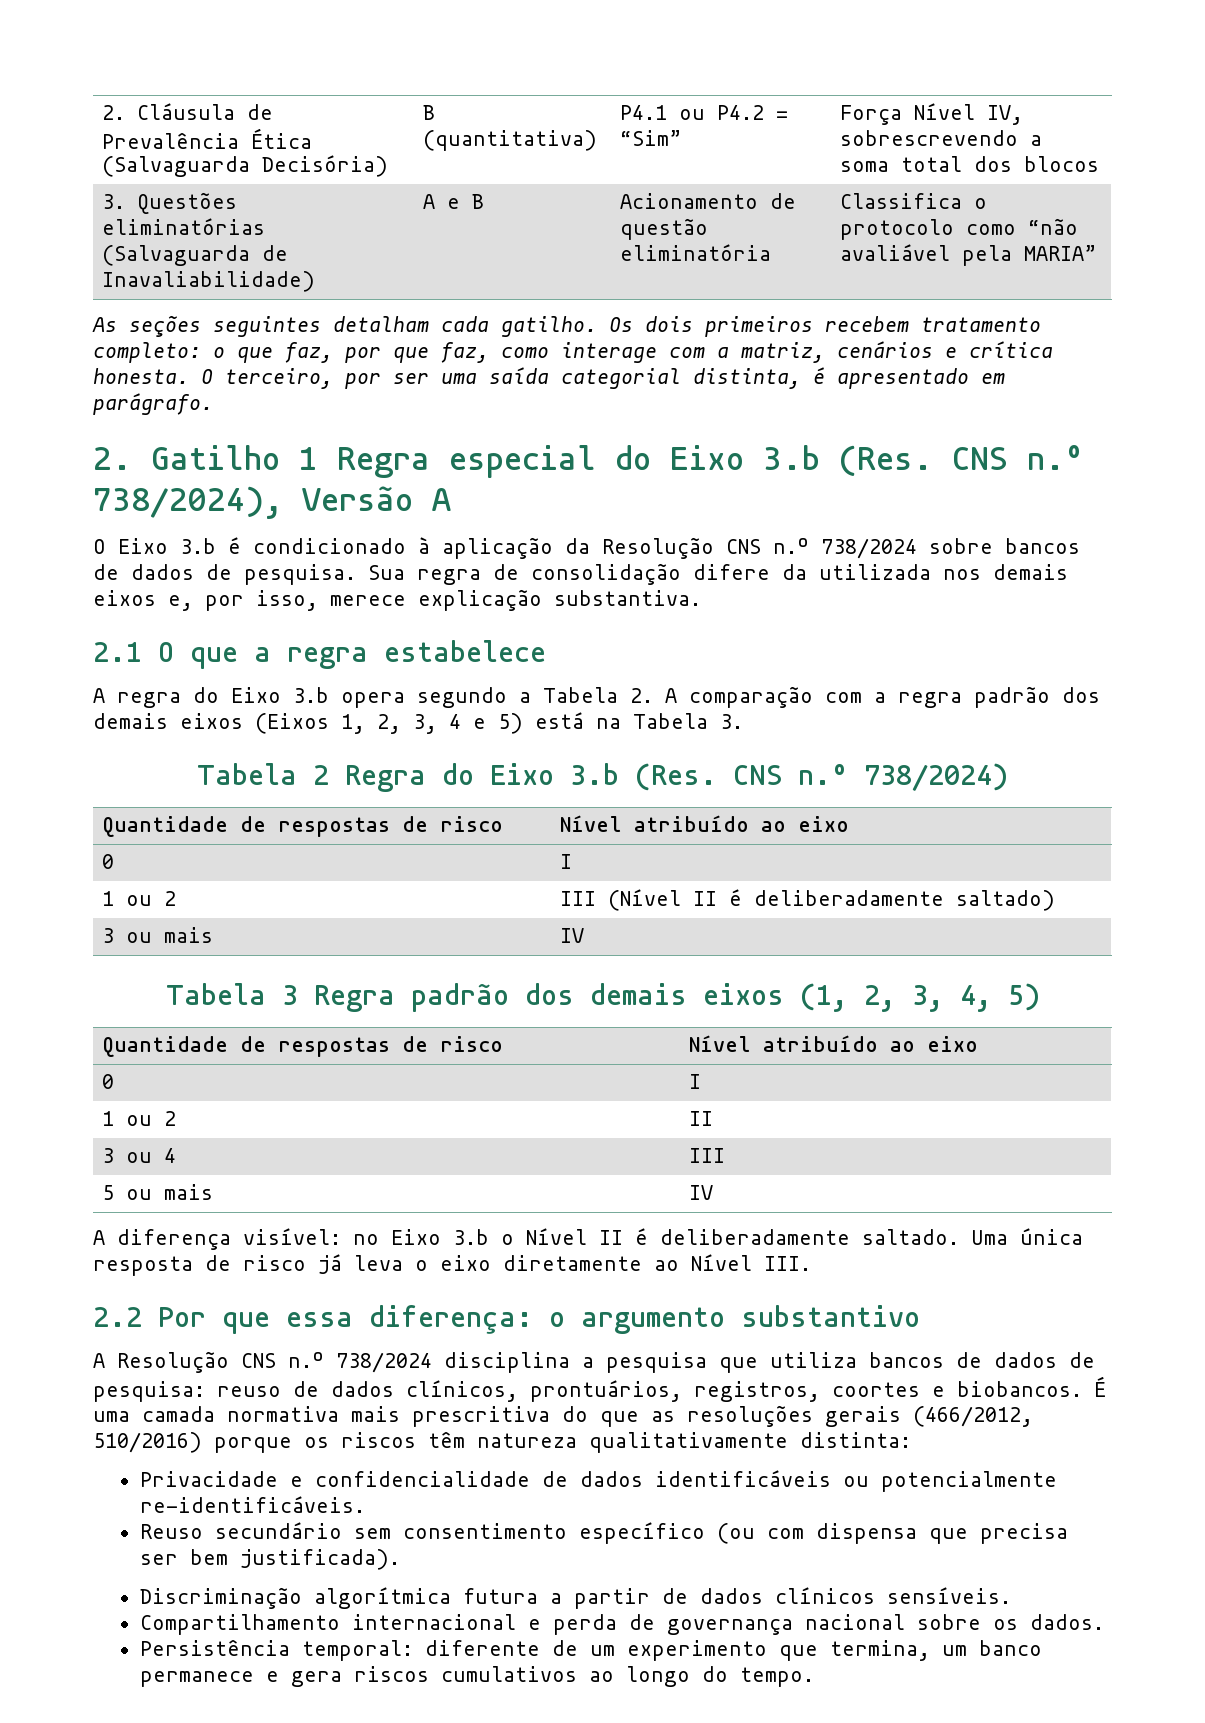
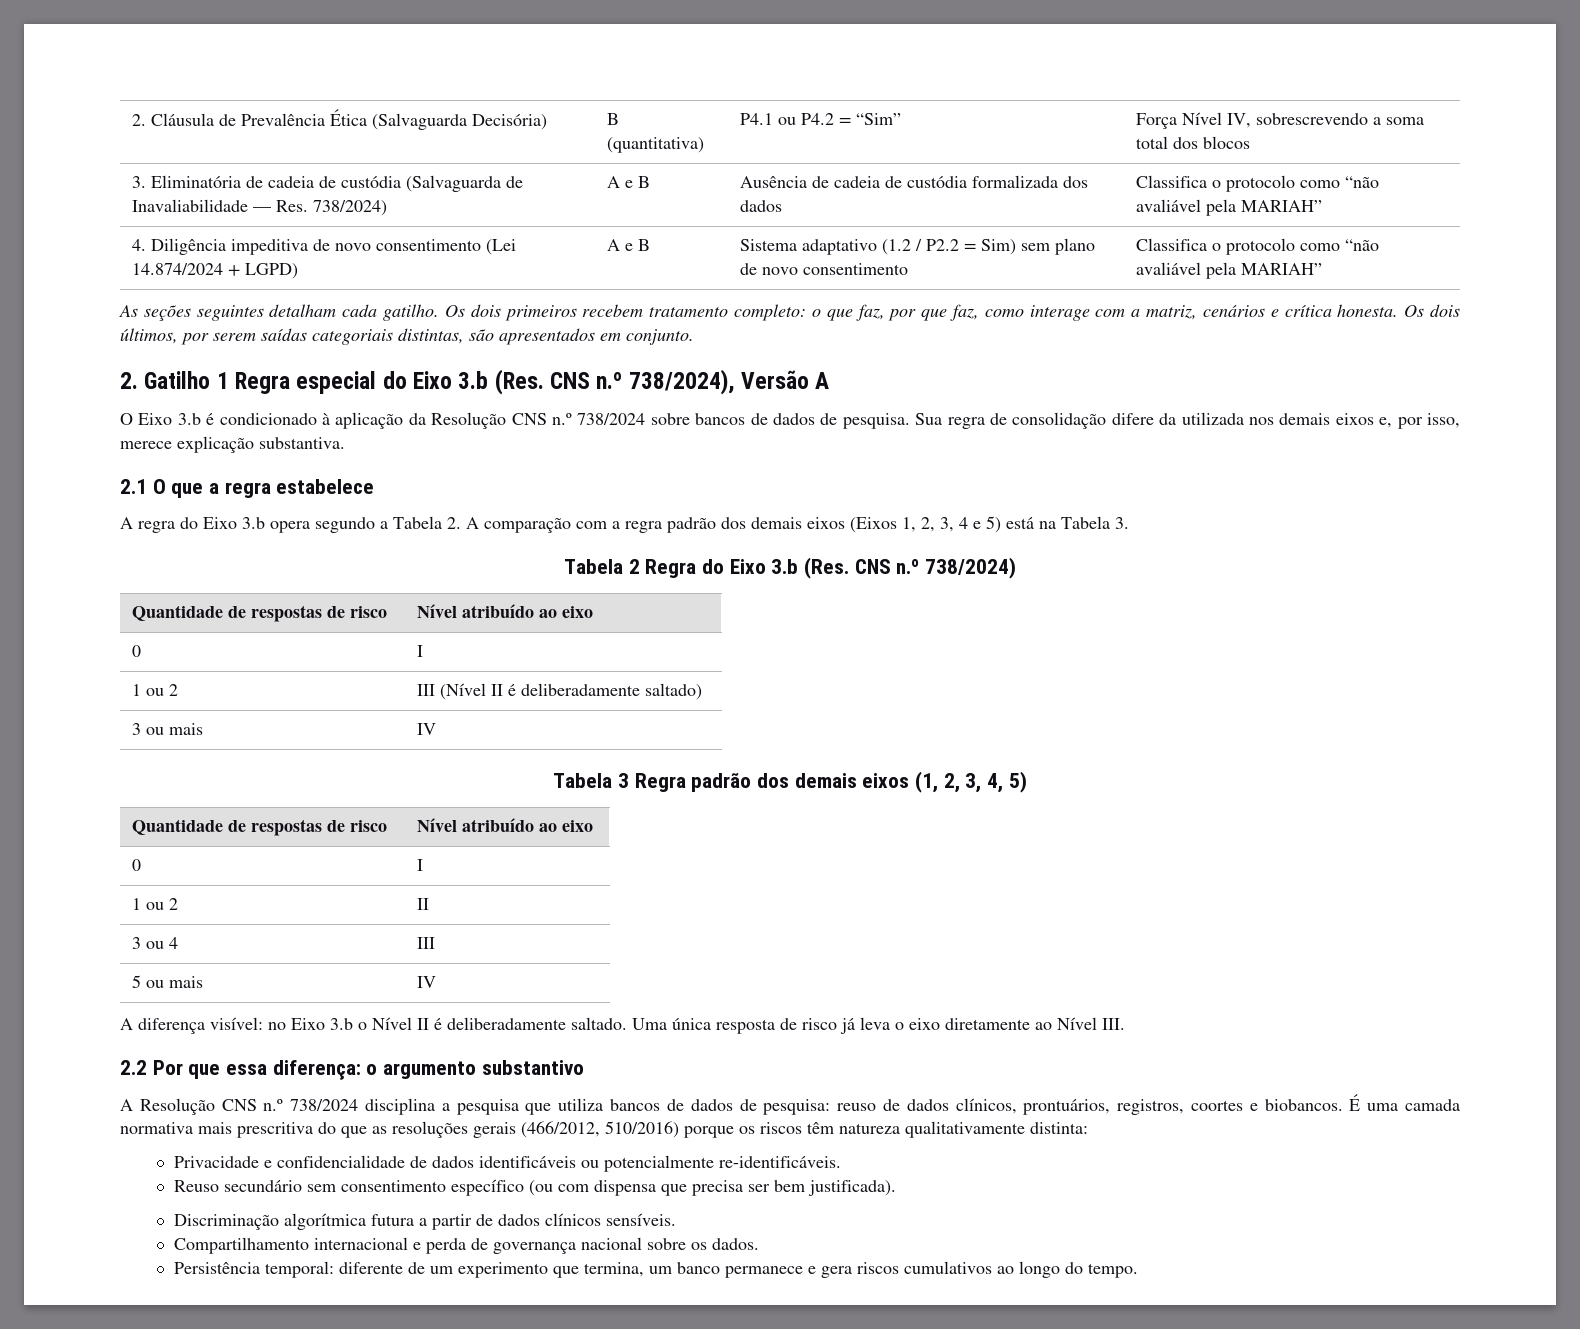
- 3. Questões eliminatórias (Salvaguarda de Inavaliabilidade) | A e B | Acionamento de questão eliminatória | Classifica o protocolo como “não avaliável pela MARIA”
+ 3. Eliminatória de cadeia de custódia (Salvaguarda de Inavaliabilidade — Res. 738/2024) | A e B | Ausência de cadeia de custódia formalizada dos dados | Classifica o protocolo como “não avaliável pela MARIAH”
+ 4. Diligência impeditiva de novo consentimento (Lei 14.874/2024 + LGPD) | A e B | Sistema adaptativo (1.2 / P2.2 = Sim) sem plano de novo consentimento | Classifica o protocolo como “não avaliável pela MARIAH”
- O terceiro, por ser uma saída categorial distinta, é apresentado em parágrafo.
+ Os dois últimos, por serem saídas categoriais distintas, são apresentados em conjunto.

